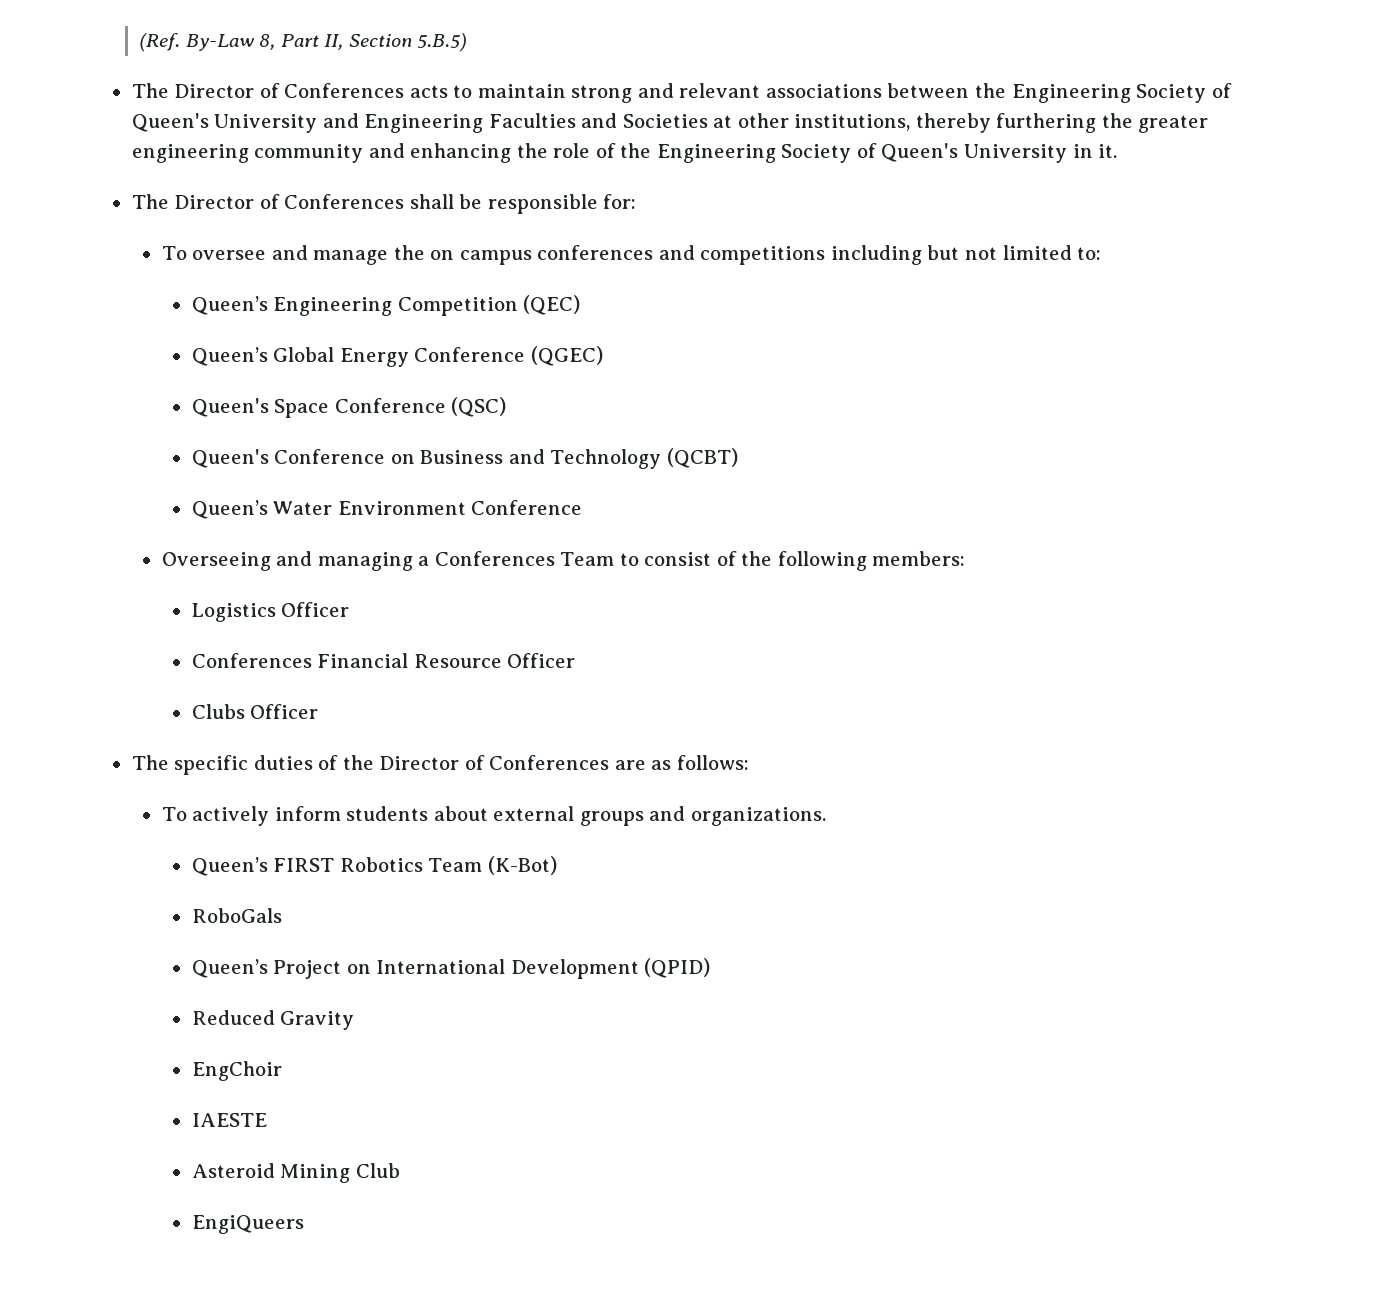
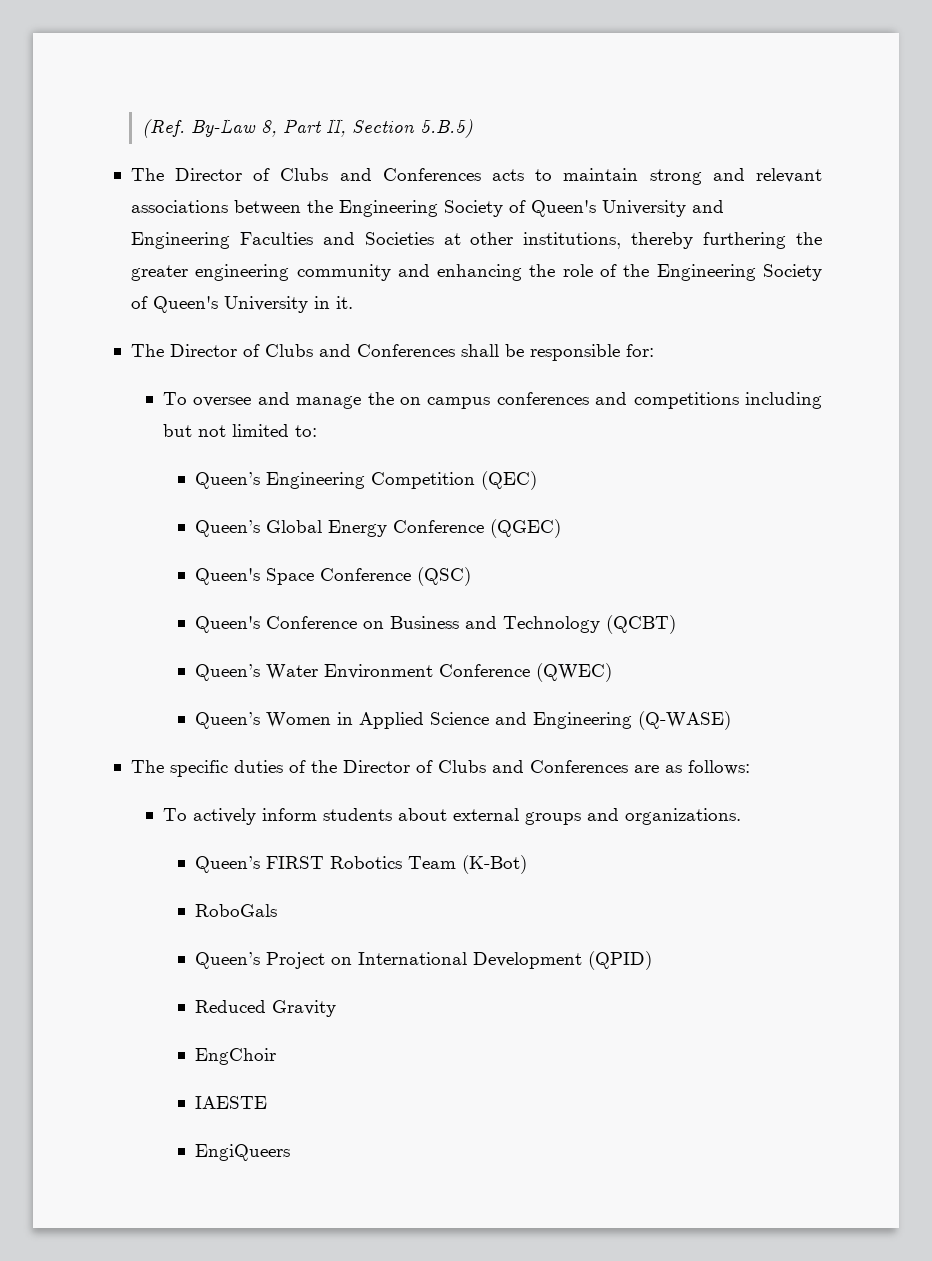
- The Director of Conferences acts to maintain strong and relevant associations between the Engineering Society of Queen's University and Engineering Faculties and Societies at other institutions, thereby furthering the greater engineering community and enhancing the role of the Engineering Society of Queen's University in it.
+ The Director of Clubs and Conferences acts to maintain strong and relevant associations between the Engineering Society of Queen's University and Engineering Faculties and Societies at other institutions, thereby furthering the greater engineering community and enhancing the role of the Engineering Society of Queen's University in it.
- The Director of Conferences shall be responsible for:
+ The Director of Clubs and Conferences shall be responsible for:
- Queen’s Water Environment Conference
- Overseeing and managing a Conferences Team to consist of the following members:
- Logistics Officer
- Conferences Financial Resource Officer
- Clubs Officer
+ Queen’s Water Environment Conference (QWEC)
+ Queen’s Women in Applied Science and Engineering (Q-WASE)
- The specific duties of the Director of Conferences are as follows:
+ The specific duties of the Director of Clubs and Conferences are as follows:
- Asteroid Mining Club

